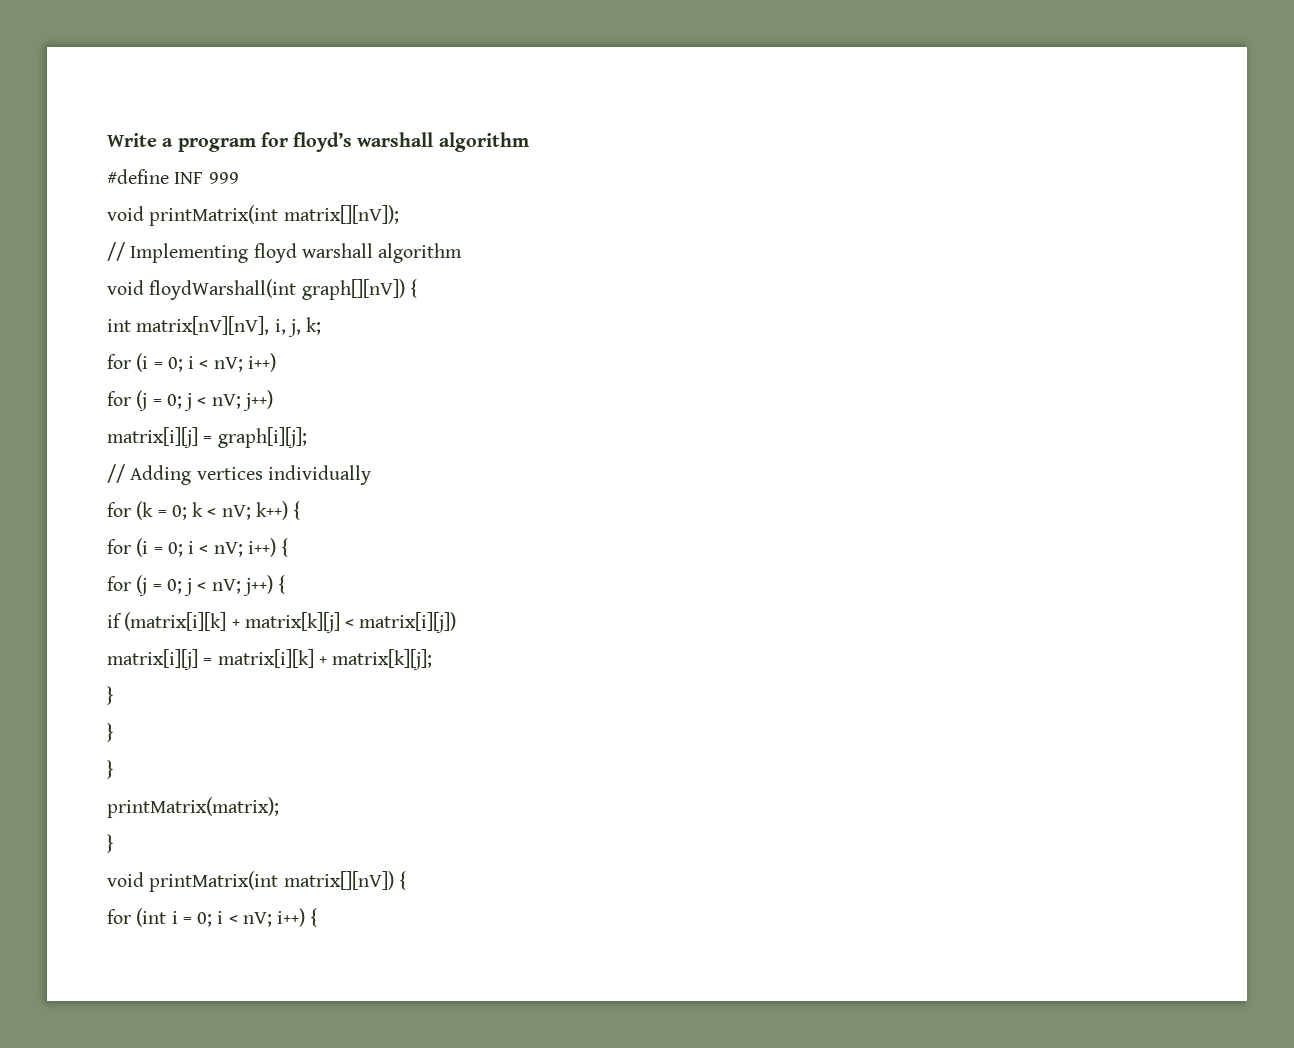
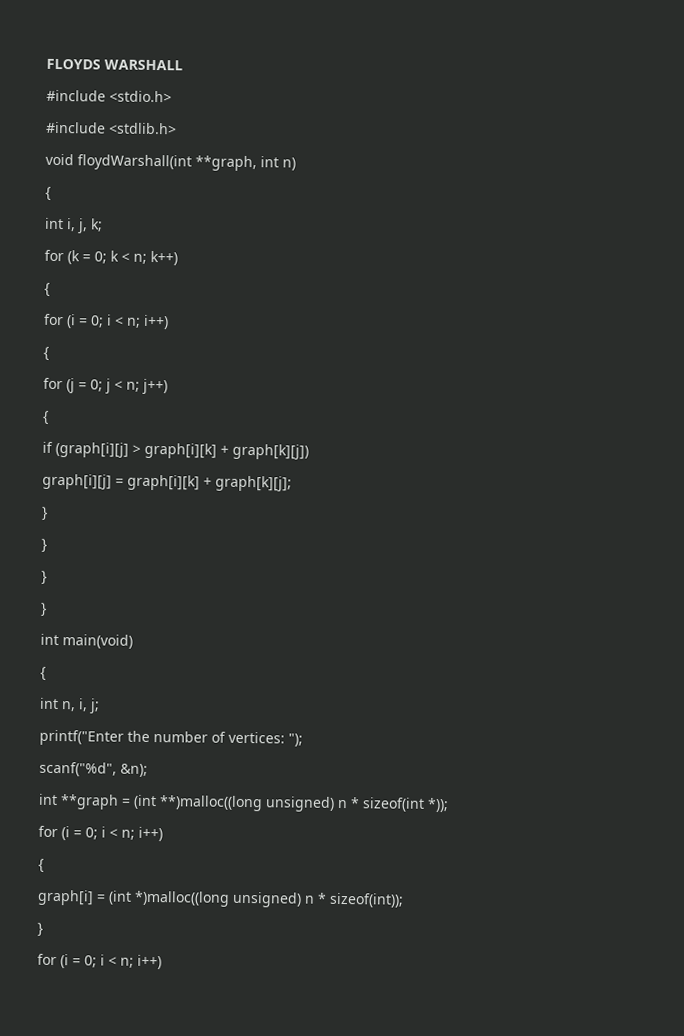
- Write a program for floyd’s warshall algorithm
- #define INF 999
- void printMatrix(int matrix[][nV]);
- // Implementing floyd warshall algorithm
+ FLOYDS WARSHALL
+ #include <stdio.h>
+ #include <stdlib.h>
- void floydWarshall(int graph[][nV]) {
- int matrix[nV][nV], i, j, k;
- for (i = 0; i < nV; i++)
- for (j = 0; j < nV; j++)
- matrix[i][j] = graph[i][j];
- // Adding vertices individually
+ void floydWarshall(int **graph, int n)
+ {
+ int i, j, k;
- for (k = 0; k < nV; k++) {
- for (i = 0; i < nV; i++) {
+ for (k = 0; k < n; k++)
+ {
+ for (i = 0; i < n; i++)
+ {
- for (j = 0; j < nV; j++) {
+ for (j = 0; j < n; j++)
+ {
- if (matrix[i][k] + matrix[k][j] < matrix[i][j])
- matrix[i][j] = matrix[i][k] + matrix[k][j];
+ if (graph[i][j] > graph[i][k] + graph[k][j])
+ graph[i][j] = graph[i][k] + graph[k][j];
  }
  }
  }
- printMatrix(matrix);
  }
- void printMatrix(int matrix[][nV]) {
- for (int i = 0; i < nV; i++) {
+ int main(void)
+ {
+ int n, i, j;
+ printf("Enter the number of vertices: ");
+ scanf("%d", &n);
+ int **graph = (int **)malloc((long unsigned) n * sizeof(int *));
+ for (i = 0; i < n; i++)
+ {
+ graph[i] = (int *)malloc((long unsigned) n * sizeof(int));
+ }
+ for (i = 0; i < n; i++)

